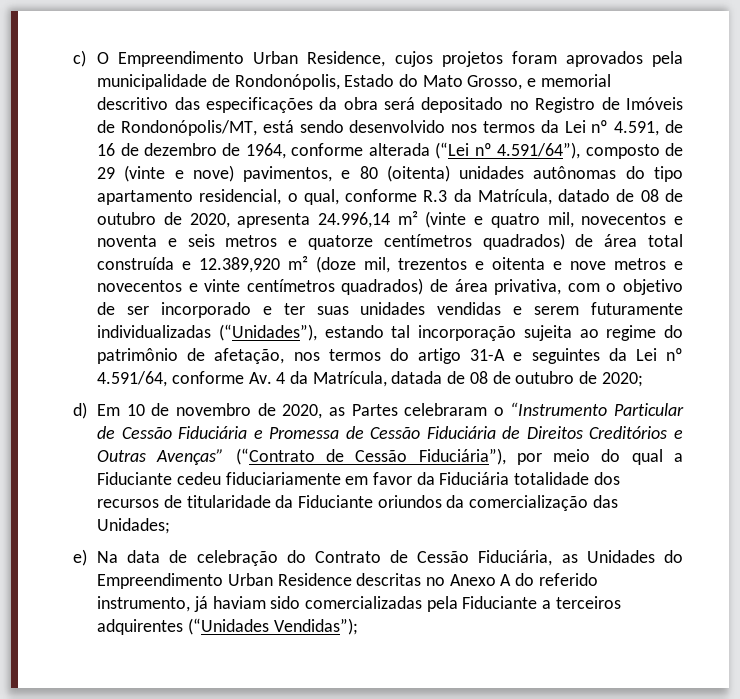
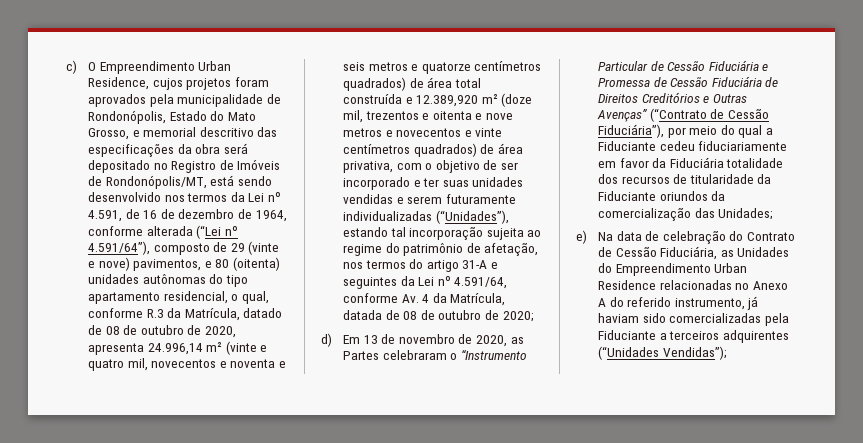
- d) Em 10 de novembro de 2020, as Partes celebraram o “Instrumento Particular de Cessão Fiduciária e Promessa de Cessão Fiduciária de Direitos Creditórios e Outras Avenças” (“Contrato de Cessão Fiduciária”), por meio do qual a Fiduciante cedeu fiduciariamente em favor da Fiduciária totalidade dos recursos de titularidade da Fiduciante oriundos da comercialização das Unidades;
+ d) Em 13 de novembro de 2020, as Partes celebraram o “Instrumento Particular de Cessão Fiduciária e Promessa de Cessão Fiduciária de Direitos Creditórios e Outras Avenças” (“Contrato de Cessão Fiduciária”), por meio do qual a Fiduciante cedeu fiduciariamente em favor da Fiduciária totalidade dos recursos de titularidade da Fiduciante oriundos da comercialização das Unidades;
- e) Na data de celebração do Contrato de Cessão Fiduciária, as Unidades do Empreendimento Urban Residence descritas no Anexo A do referido instrumento, já haviam sido comercializadas pela Fiduciante a terceiros adquirentes (“Unidades Vendidas”);
+ e) Na data de celebração do Contrato de Cessão Fiduciária, as Unidades do Empreendimento Urban Residence relacionadas no Anexo A do referido instrumento, já haviam sido comercializadas pela Fiduciante a terceiros adquirentes (“Unidades Vendidas”);

